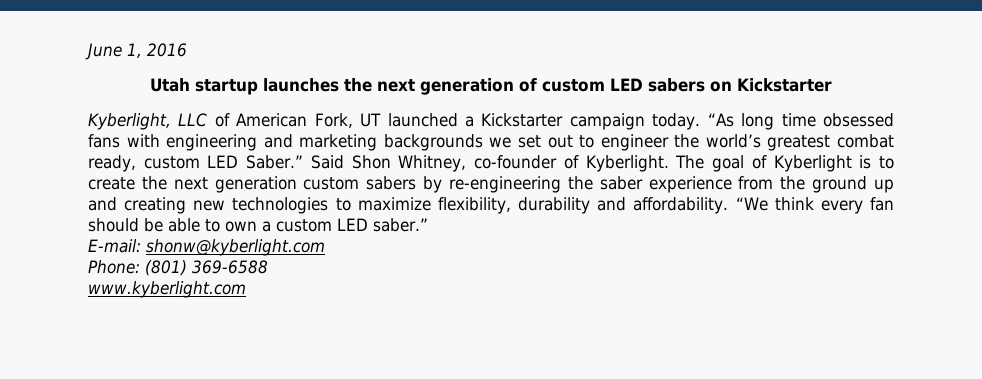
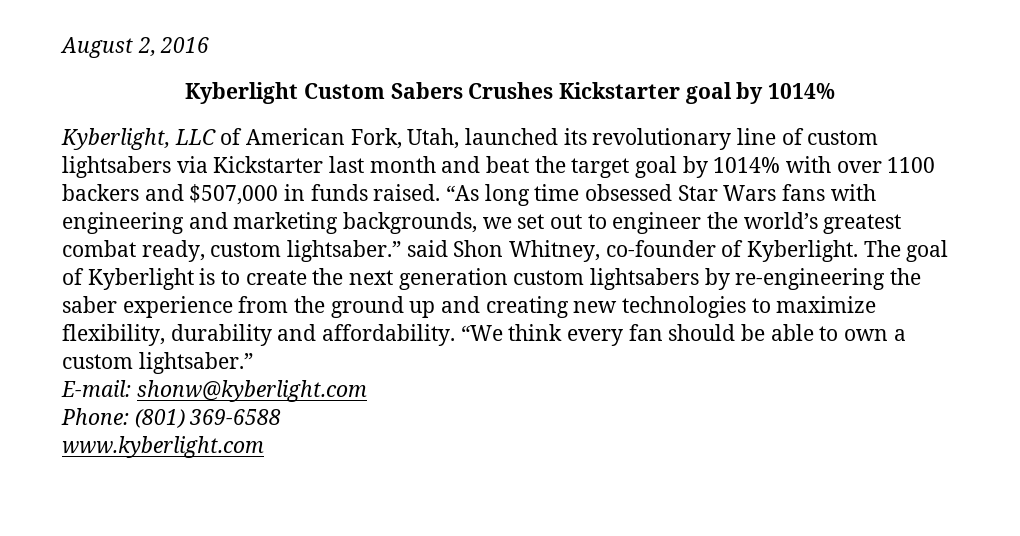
- June 1, 2016
+ August 2, 2016
- Utah startup launches the next generation of custom LED sabers on Kickstarter
+ Kyberlight Custom Sabers Crushes Kickstarter goal by 1014%
- Kyberlight, LLC of American Fork, UT launched a Kickstarter campaign today.
+ Kyberlight, LLC of American Fork, Utah, launched its revolutionary line of custom lightsabers via Kickstarter last month and beat the target goal by 1014% with over 1100 backers and $507,000 in funds raised.
- “As long time obsessed fans with engineering and marketing backgrounds we set out to engineer the world’s greatest combat ready, custom LED Saber.” Said Shon Whitney, co-founder of Kyberlight.
+ “As long time obsessed Star Wars fans with engineering and marketing backgrounds, we set out to engineer the world’s greatest combat ready, custom lightsaber.” said Shon Whitney, co-founder of Kyberlight.
- The goal of Kyberlight is to create the next generation custom sabers by re-engineering the saber experience from the ground up and creating new technologies to maximize flexibility, durability and affordability.
+ The goal of Kyberlight is to create the next generation custom lightsabers by re-engineering the saber experience from the ground up and creating new technologies to maximize flexibility, durability and affordability.
- “We think every fan should be able to own a custom LED saber.”
+ “We think every fan should be able to own a custom lightsaber.”

